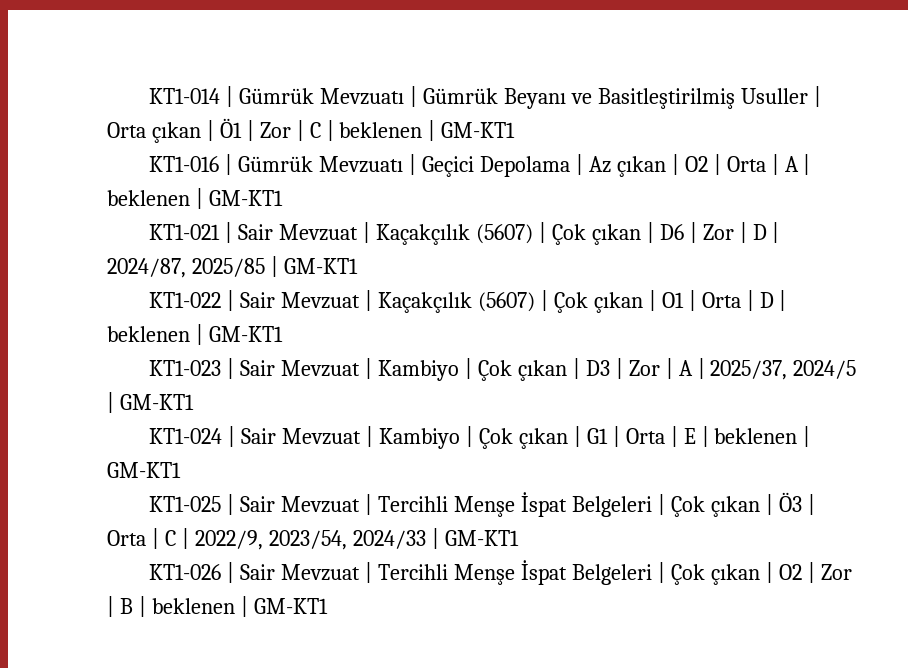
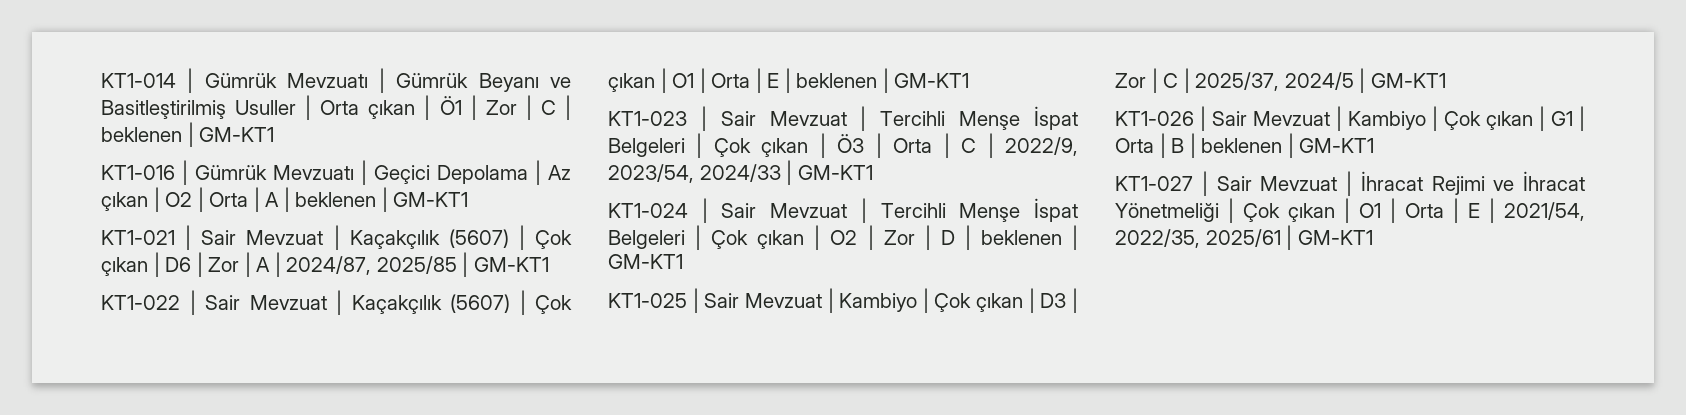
- KT1-021 | Sair Mevzuat | Kaçakçılık (5607) | Çok çıkan | D6 | Zor | D | 2024/87, 2025/85 | GM-KT1
+ KT1-021 | Sair Mevzuat | Kaçakçılık (5607) | Çok çıkan | D6 | Zor | A | 2024/87, 2025/85 | GM-KT1
- KT1-022 | Sair Mevzuat | Kaçakçılık (5607) | Çok çıkan | O1 | Orta | D | beklenen | GM-KT1
+ KT1-022 | Sair Mevzuat | Kaçakçılık (5607) | Çok çıkan | O1 | Orta | E | beklenen | GM-KT1
- KT1-023 | Sair Mevzuat | Kambiyo | Çok çıkan | D3 | Zor | A | 2025/37, 2024/5 | GM-KT1
- KT1-024 | Sair Mevzuat | Kambiyo | Çok çıkan | G1 | Orta | E | beklenen | GM-KT1
- KT1-025 | Sair Mevzuat | Tercihli Menşe İspat Belgeleri | Çok çıkan | Ö3 | Orta | C | 2022/9, 2023/54, 2024/33 | GM-KT1
+ KT1-023 | Sair Mevzuat | Tercihli Menşe İspat Belgeleri | Çok çıkan | Ö3 | Orta | C | 2022/9, 2023/54, 2024/33 | GM-KT1
- KT1-026 | Sair Mevzuat | Tercihli Menşe İspat Belgeleri | Çok çıkan | O2 | Zor | B | beklenen | GM-KT1
+ KT1-024 | Sair Mevzuat | Tercihli Menşe İspat Belgeleri | Çok çıkan | O2 | Zor | D | beklenen | GM-KT1
+ KT1-025 | Sair Mevzuat | Kambiyo | Çok çıkan | D3 | Zor | C | 2025/37, 2024/5 | GM-KT1
+ KT1-026 | Sair Mevzuat | Kambiyo | Çok çıkan | G1 | Orta | B | beklenen | GM-KT1
+ KT1-027 | Sair Mevzuat | İhracat Rejimi ve İhracat Yönetmeliği | Çok çıkan | O1 | Orta | E | 2021/54, 2022/35, 2025/61 | GM-KT1

